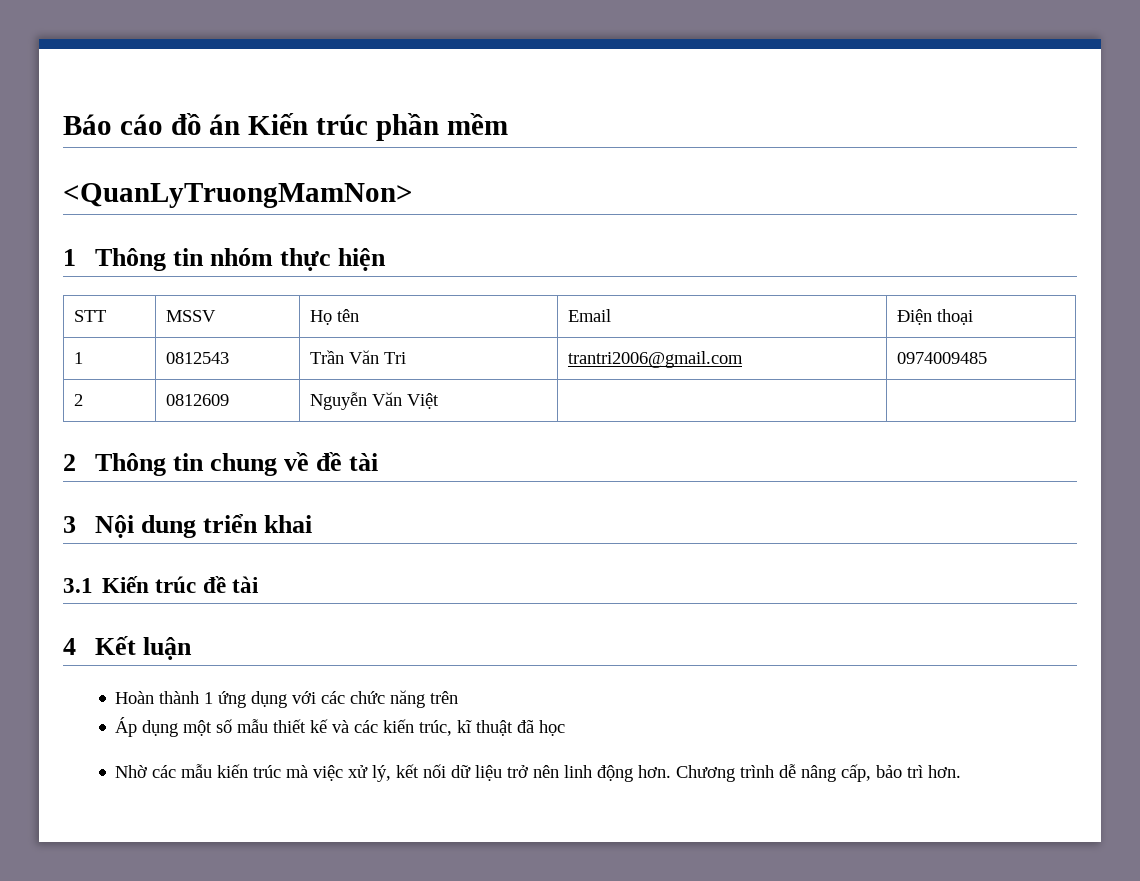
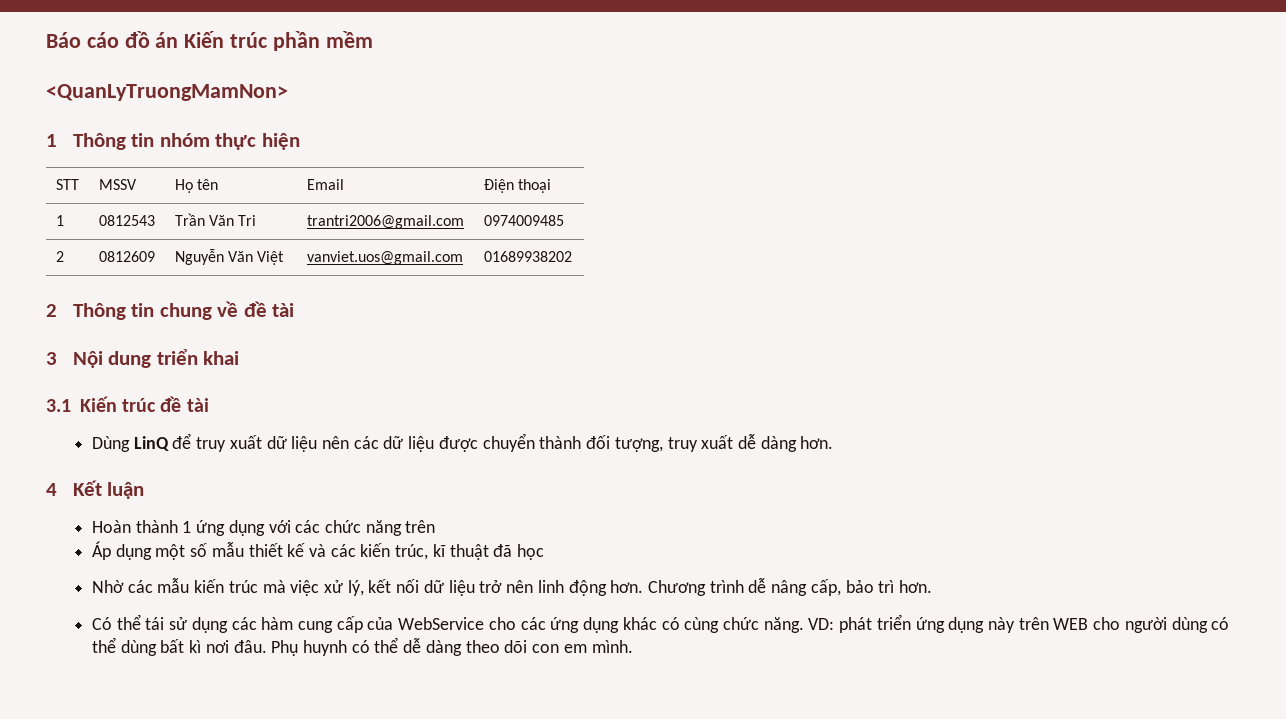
- 2 | 0812609 | Nguyễn Văn Việt | |
+ 2 | 0812609 | Nguyễn Văn Việt | vanviet.uos@gmail.com | 01689938202
+ Dùng LinQ để truy xuất dữ liệu nên các dữ liệu được chuyển thành đối tượng, truy xuất dễ dàng hơn.
+ Có thể tái sử dụng các hàm cung cấp của WebService cho các ứng dụng khác có cùng chức năng. VD: phát triển ứng dụng này trên WEB cho người dùng có thể dùng bất kì nơi đâu. Phụ huynh có thể dễ dàng theo dõi con em mình.

